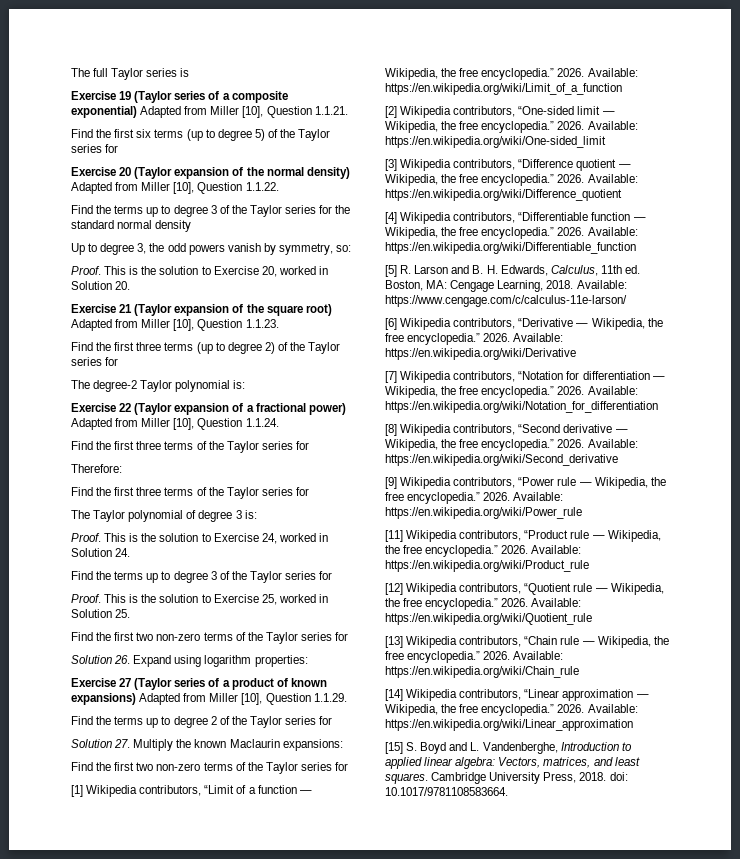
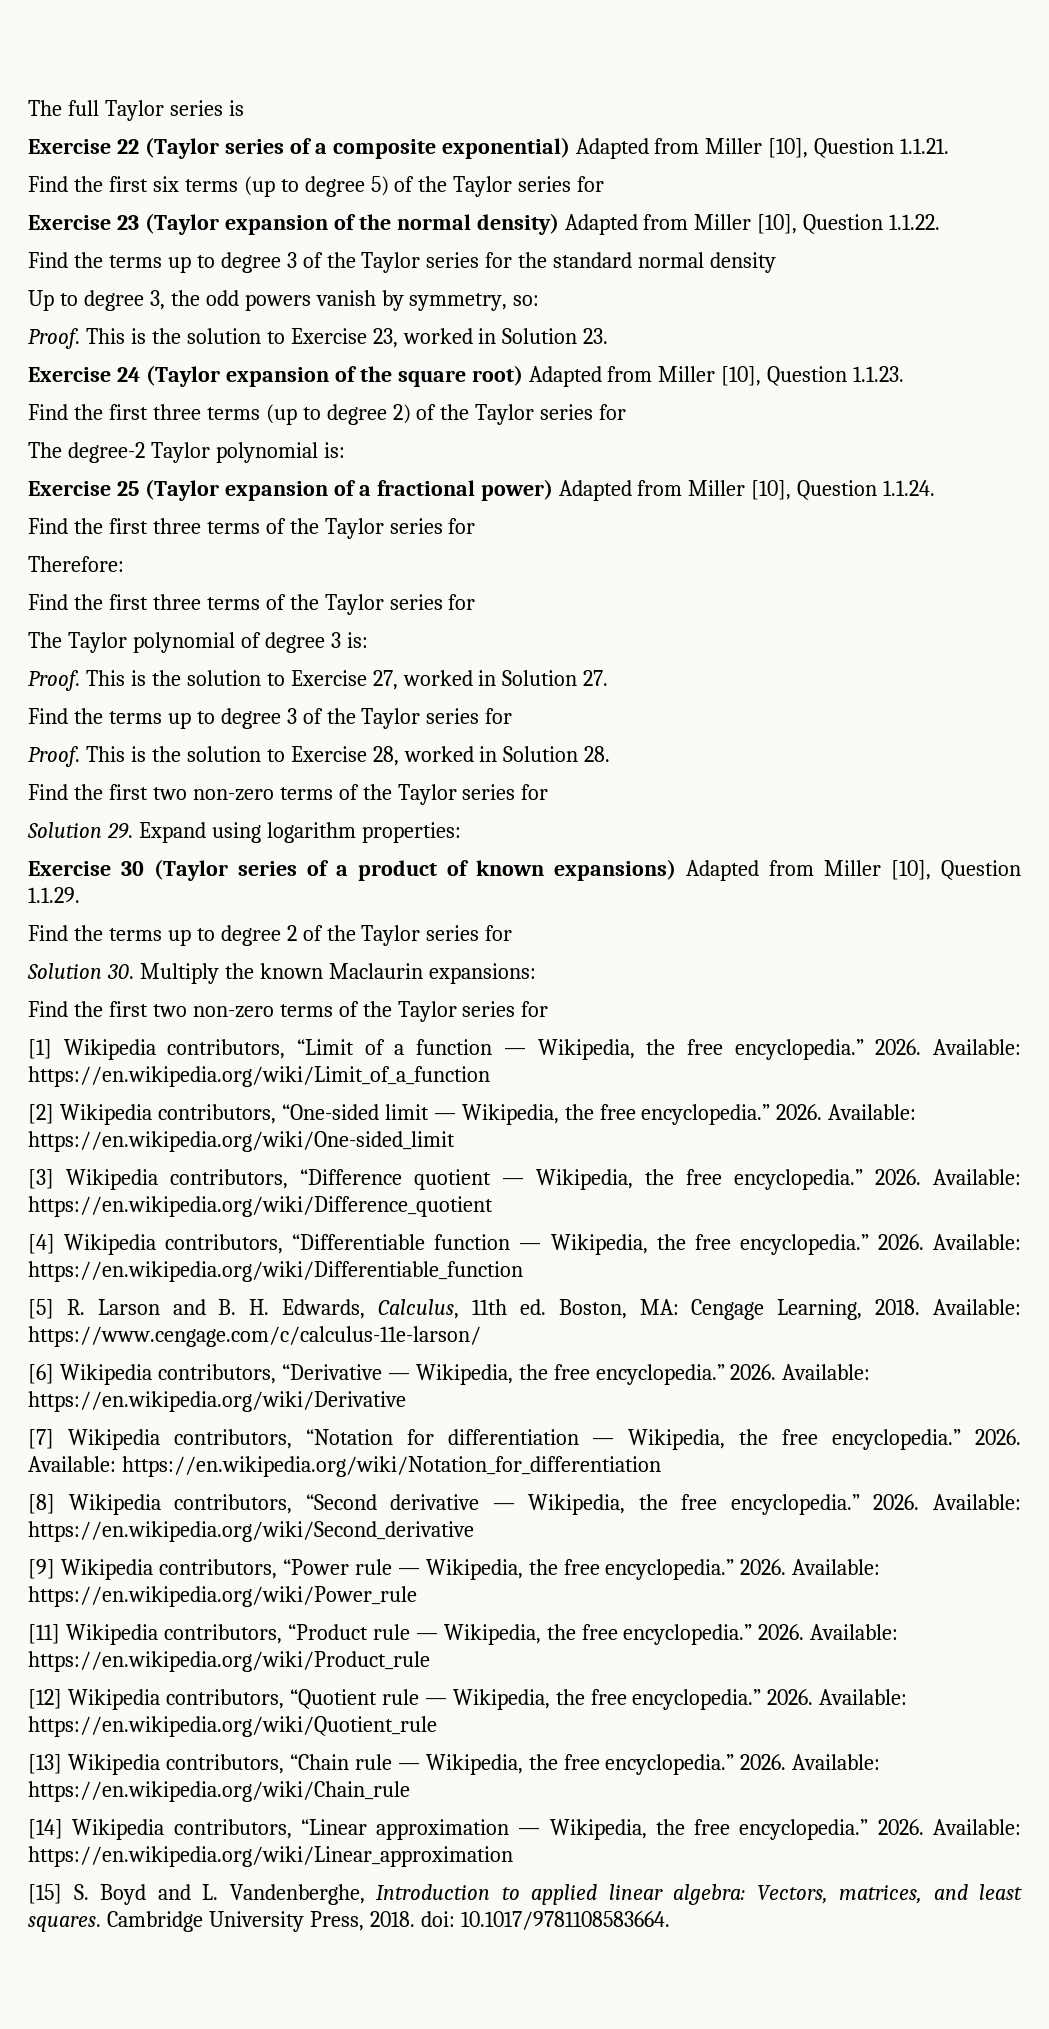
- Exercise 19 (Taylor series of a composite exponential) Adapted from Miller [10], Question 1.1.21.
+ Exercise 22 (Taylor series of a composite exponential) Adapted from Miller [10], Question 1.1.21.
- Exercise 20 (Taylor expansion of the normal density) Adapted from Miller [10], Question 1.1.22.
+ Exercise 23 (Taylor expansion of the normal density) Adapted from Miller [10], Question 1.1.22.
- This is the solution to Exercise 20, worked in Solution 20.
- Exercise 21 (Taylor expansion of the square root) Adapted from Miller [10], Question 1.1.23.
+ This is the solution to Exercise 23, worked in Solution 23.
+ Exercise 24 (Taylor expansion of the square root) Adapted from Miller [10], Question 1.1.23.
- Exercise 22 (Taylor expansion of a fractional power) Adapted from Miller [10], Question 1.1.24.
+ Exercise 25 (Taylor expansion of a fractional power) Adapted from Miller [10], Question 1.1.24.
- This is the solution to Exercise 24, worked in Solution 24.
+ This is the solution to Exercise 27, worked in Solution 27.
- This is the solution to Exercise 25, worked in Solution 25.
+ This is the solution to Exercise 28, worked in Solution 28.
- Solution 26. Expand using logarithm properties:
+ Solution 29. Expand using logarithm properties:
- Exercise 27 (Taylor series of a product of known expansions) Adapted from Miller [10], Question 1.1.29.
+ Exercise 30 (Taylor series of a product of known expansions) Adapted from Miller [10], Question 1.1.29.
- Solution 27. Multiply the known Maclaurin expansions:
+ Solution 30. Multiply the known Maclaurin expansions:

